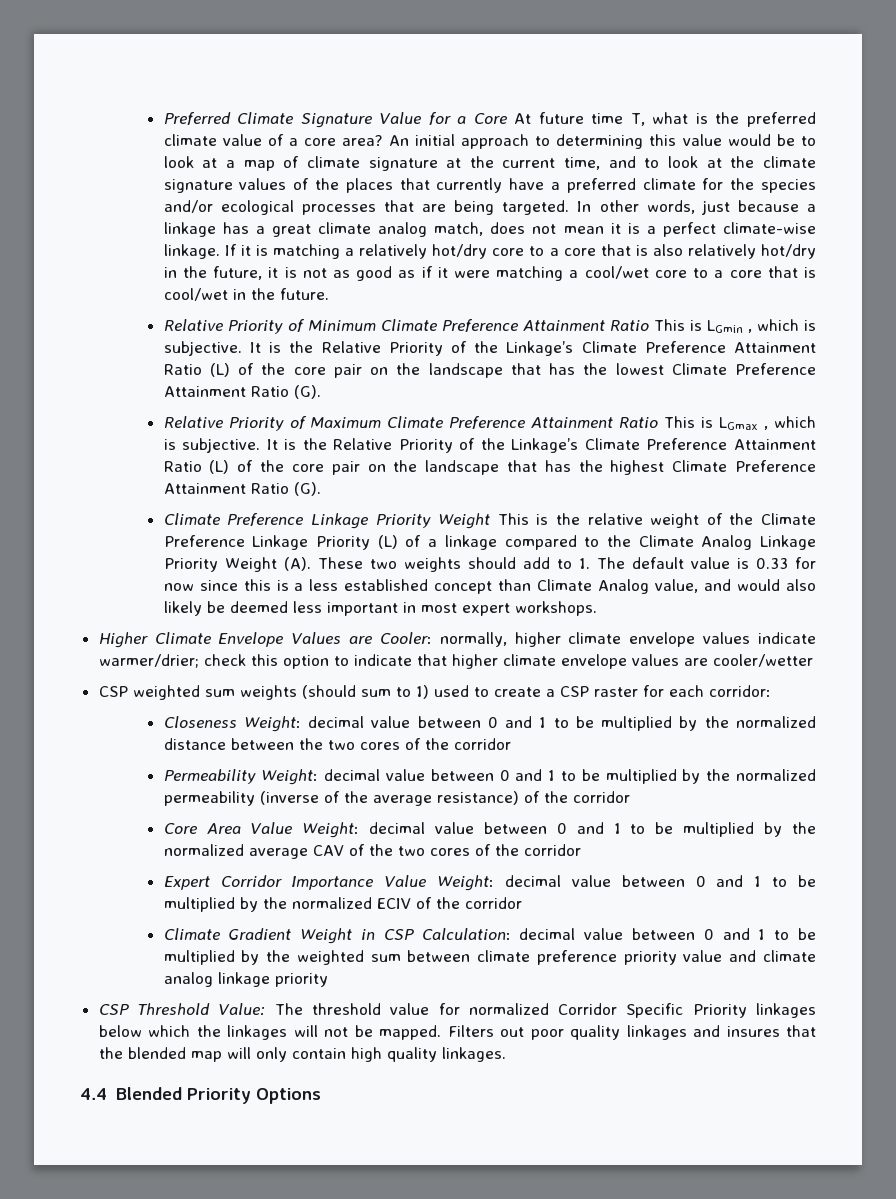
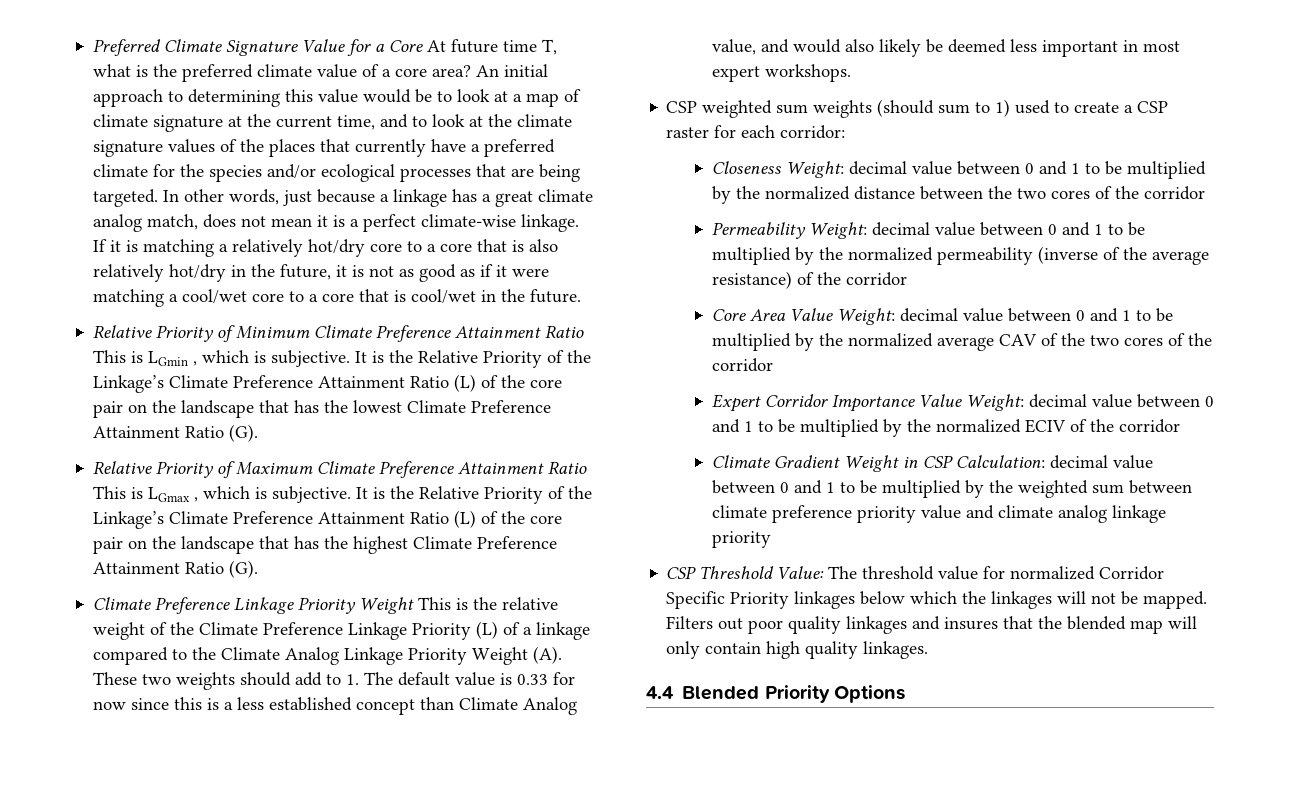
- Higher Climate Envelope Values are Cooler: normally, higher climate envelope values indicate warmer/drier; check this option to indicate that higher climate envelope values are cooler/wetter

